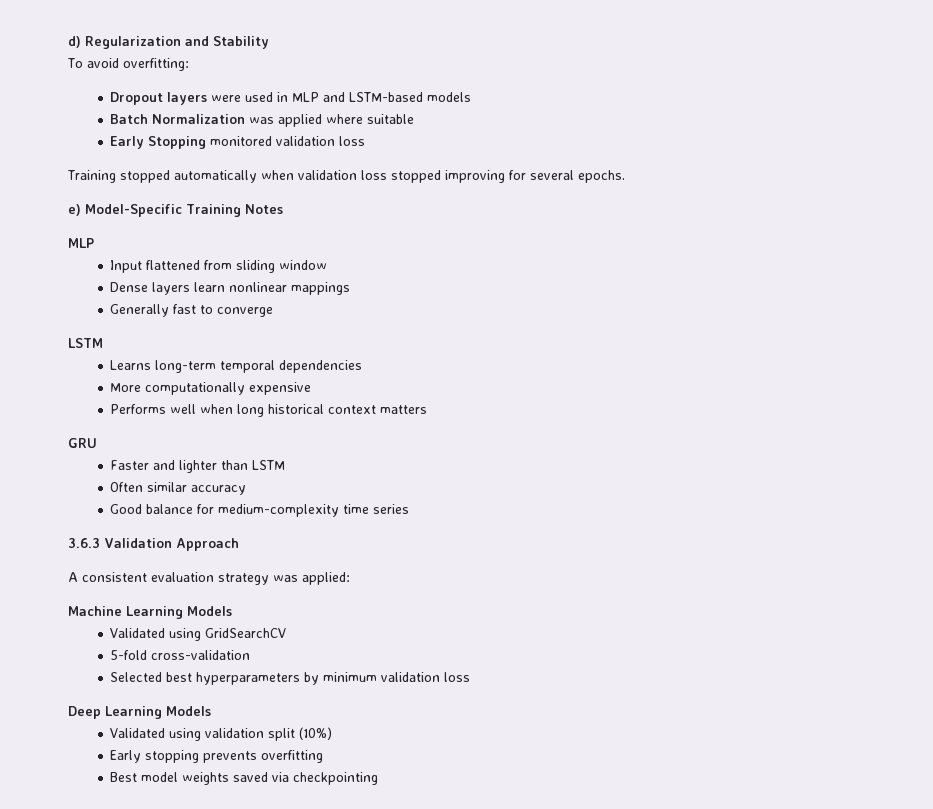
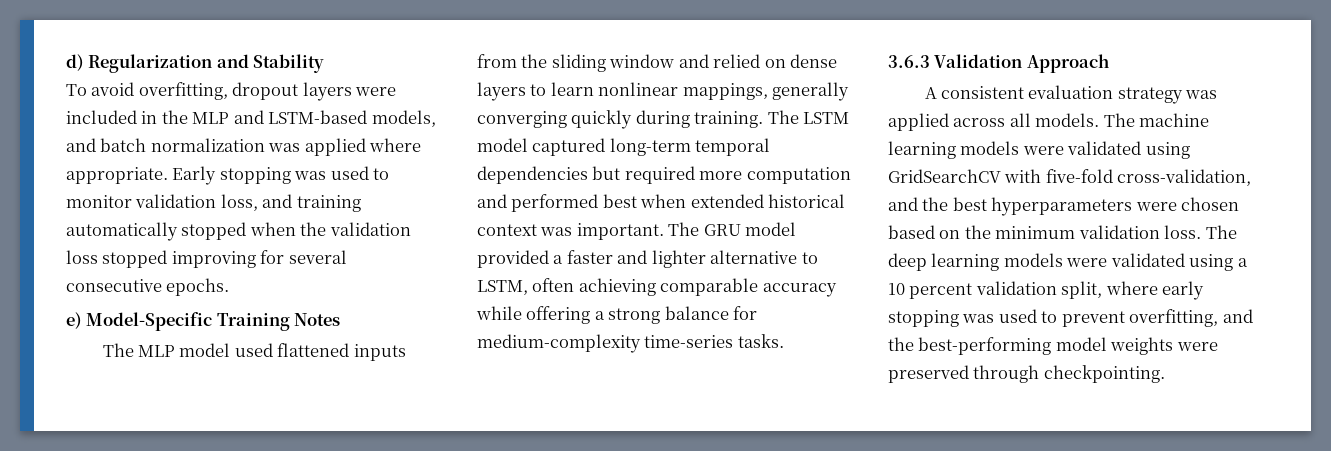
- To avoid overfitting:
- Dropout layers were used in MLP and LSTM-based models
- Batch Normalization was applied where suitable
- Early Stopping monitored validation loss
- Training stopped automatically when validation loss stopped improving for several epochs.
+ To avoid overfitting, dropout layers were included in the MLP and LSTM-based models, and batch normalization was applied where appropriate. Early stopping was used to monitor validation loss, and training automatically stopped when the validation loss stopped improving for several consecutive epochs.
  e) Model-Specific Training Notes
- MLP
- Input flattened from sliding window
- Dense layers learn nonlinear mappings
- Generally fast to converge
- LSTM
- Learns long-term temporal dependencies
- More computationally expensive
- Performs well when long historical context matters
- GRU
- Faster and lighter than LSTM
- Often similar accuracy
- Good balance for medium-complexity time series
+ The MLP model used flattened inputs from the sliding window and relied on dense layers to learn nonlinear mappings, generally converging quickly during training. The LSTM model captured long-term temporal dependencies but required more computation and performed best when extended historical context was important. The GRU model provided a faster and lighter alternative to LSTM, often achieving comparable accuracy while offering a strong balance for medium-complexity time-series tasks.
- A consistent evaluation strategy was applied:
- Machine Learning Models
- Validated using GridSearchCV
- 5-fold cross-validation
- Selected best hyperparameters by minimum validation loss
- Deep Learning Models
- Validated using validation split (10%)
- Early stopping prevents overfitting
- Best model weights saved via checkpointing
+ A consistent evaluation strategy was applied across all models. The machine learning models were validated using GridSearchCV with five-fold cross-validation, and the best hyperparameters were chosen based on the minimum validation loss. The deep learning models were validated using a 10 percent validation split, where early stopping was used to prevent overfitting, and the best-performing model weights were preserved through checkpointing.

